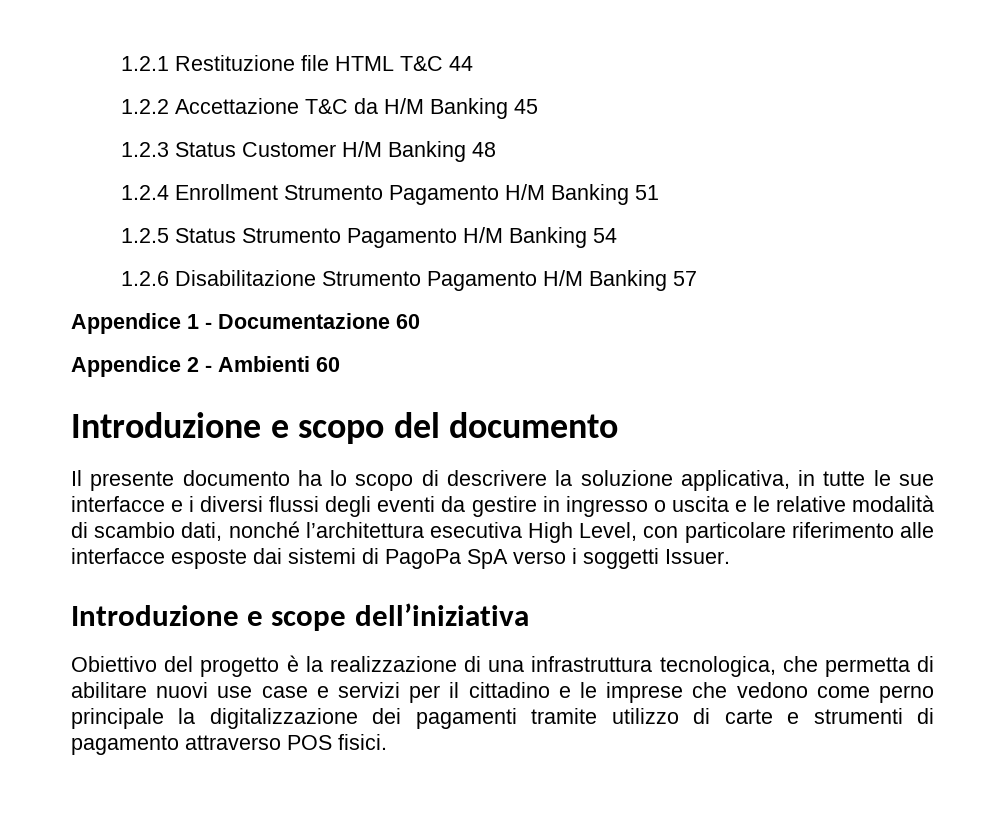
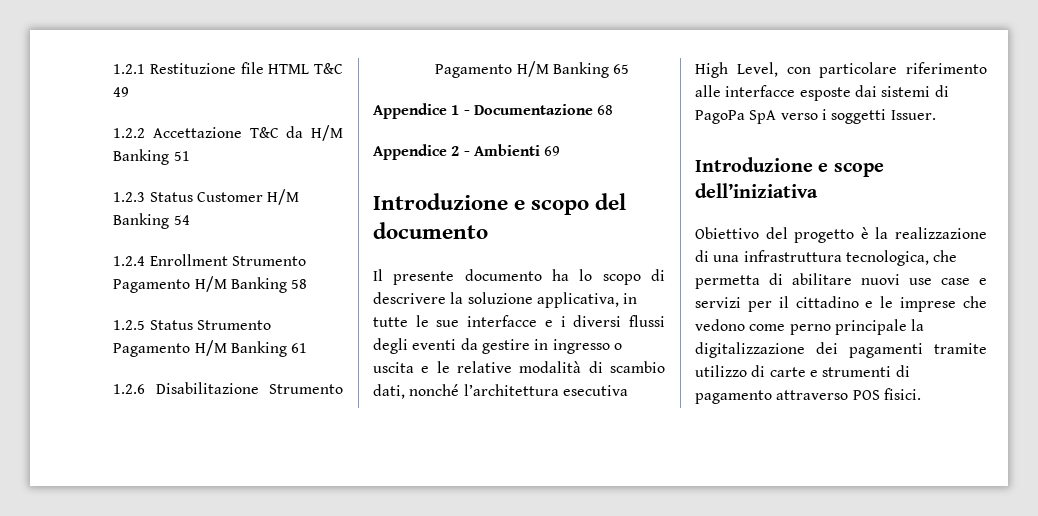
- 1.2.1 Restituzione file HTML T&C 44
+ 1.2.1 Restituzione file HTML T&C 49
- 1.2.2 Accettazione T&C da H/M Banking 45
+ 1.2.2 Accettazione T&C da H/M Banking 51
- 1.2.3 Status Customer H/M Banking 48
+ 1.2.3 Status Customer H/M Banking 54
- 1.2.4 Enrollment Strumento Pagamento H/M Banking 51
+ 1.2.4 Enrollment Strumento Pagamento H/M Banking 58
- 1.2.5 Status Strumento Pagamento H/M Banking 54
+ 1.2.5 Status Strumento Pagamento H/M Banking 61
- 1.2.6 Disabilitazione Strumento Pagamento H/M Banking 57
+ 1.2.6 Disabilitazione Strumento Pagamento H/M Banking 65
- Appendice 1 - Documentazione 60
+ Appendice 1 - Documentazione 68
- Appendice 2 - Ambienti 60
+ Appendice 2 - Ambienti 69

